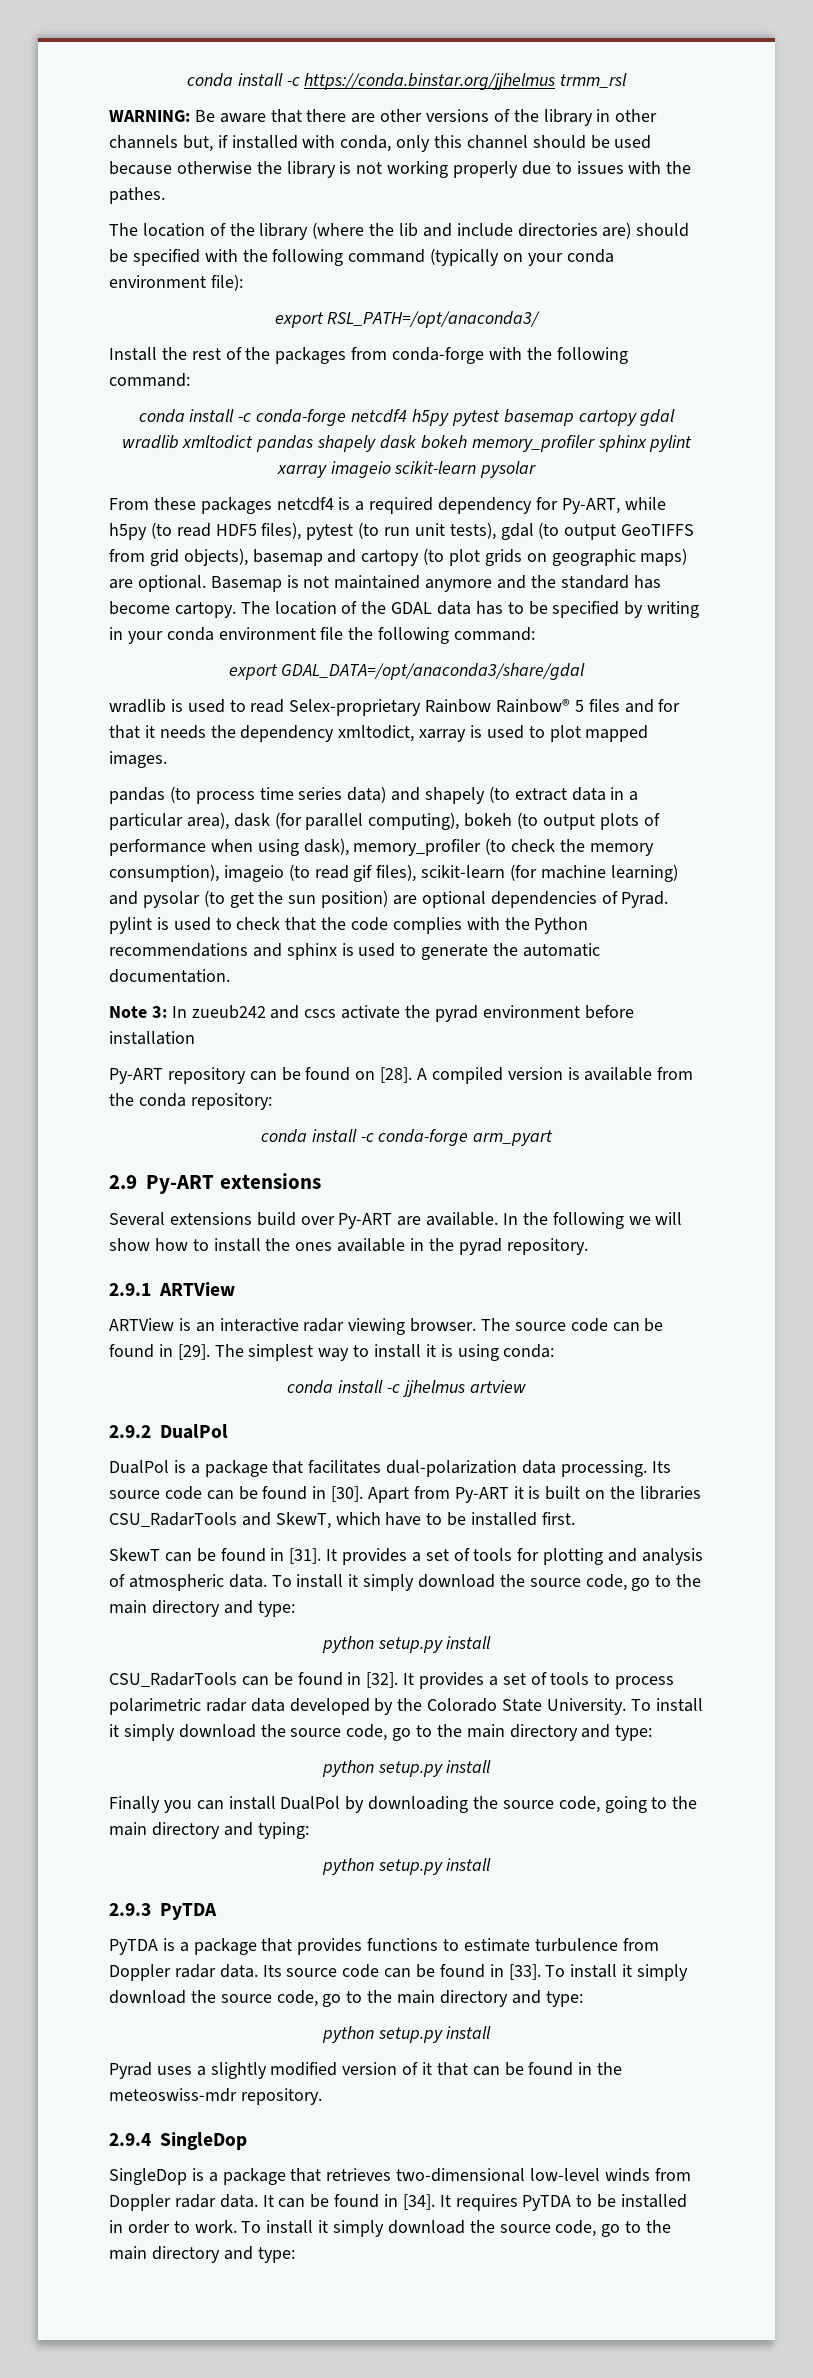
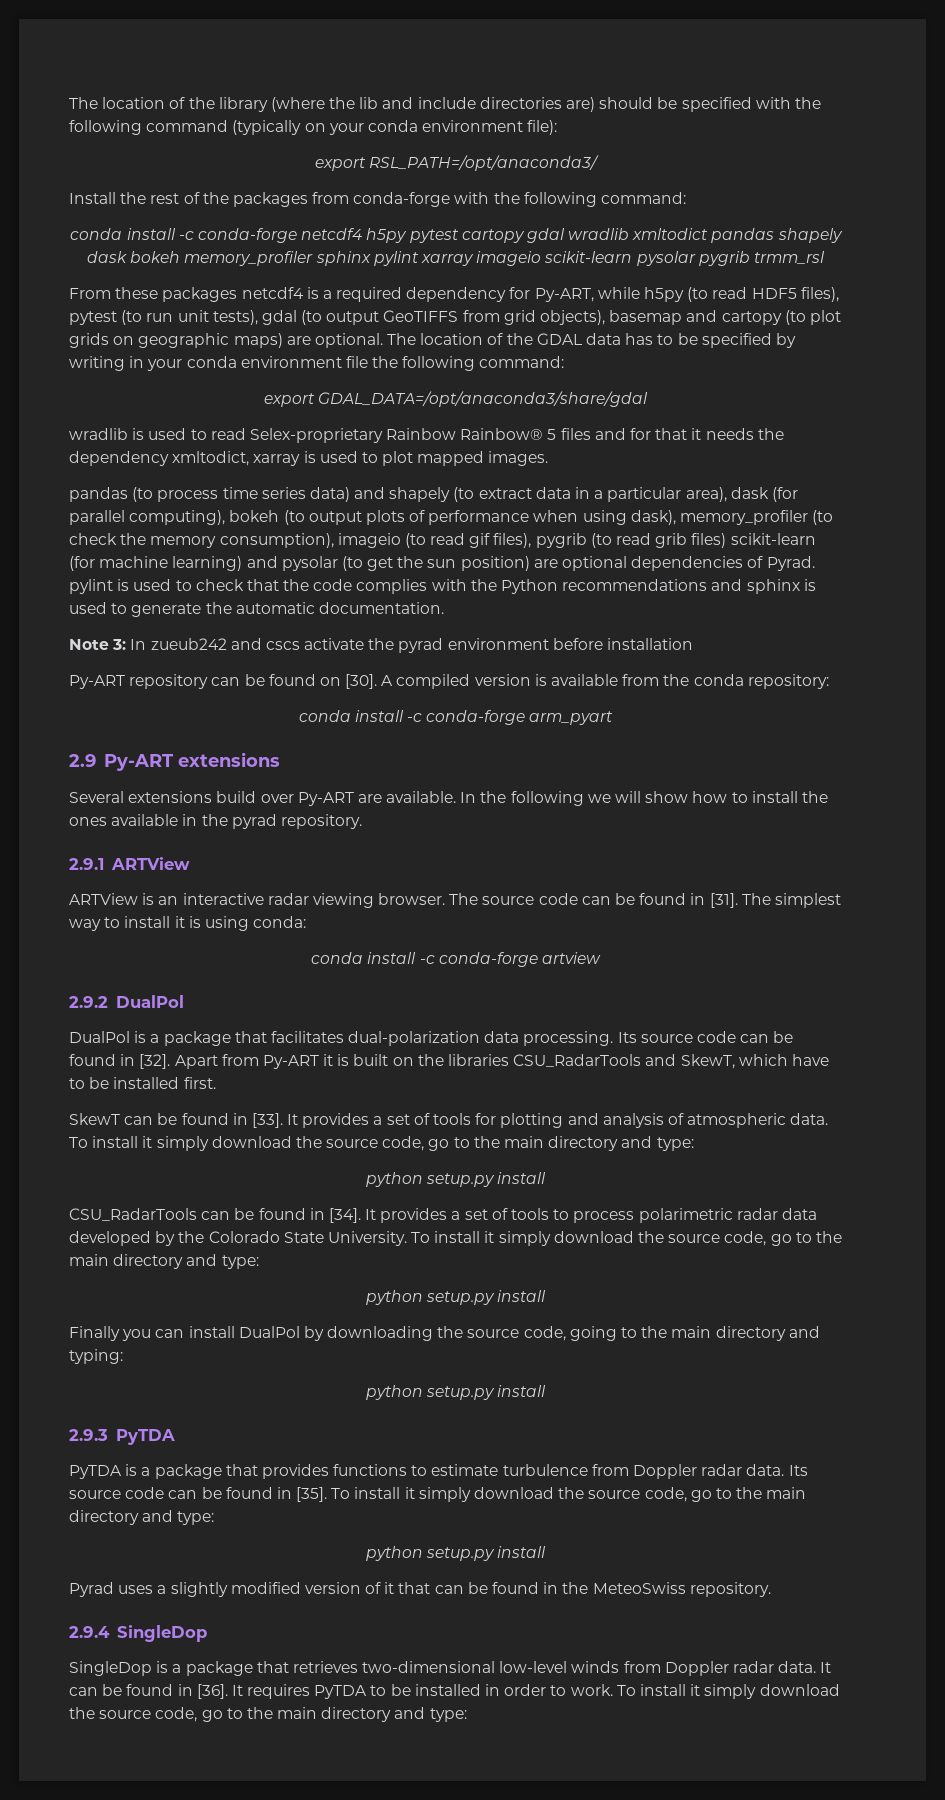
- conda install -c https://conda.binstar.org/jjhelmus trmm_rsl
- WARNING: Be aware that there are other versions of the library in other channels but, if installed with conda, only this channel should be used because otherwise the library is not working properly due to issues with the pathes.
- conda install -c conda-forge netcdf4 h5py pytest basemap cartopy gdal wradlib xmltodict pandas shapely dask bokeh memory_profiler sphinx pylint xarray imageio scikit-learn pysolar
+ conda install -c conda-forge netcdf4 h5py pytest cartopy gdal wradlib xmltodict pandas shapely dask bokeh memory_profiler sphinx pylint xarray imageio scikit-learn pysolar pygrib trmm_rsl
- Basemap is not maintained anymore and the standard has become cartopy.
- pandas (to process time series data) and shapely (to extract data in a particular area), dask (for parallel computing), bokeh (to output plots of performance when using dask), memory_profiler (to check the memory consumption), imageio (to read gif files), scikit-learn (for machine learning) and pysolar (to get the sun position) are optional dependencies of Pyrad. pylint is used to check that the code complies with the Python recommendations and sphinx is used to generate the automatic documentation.
+ pandas (to process time series data) and shapely (to extract data in a particular area), dask (for parallel computing), bokeh (to output plots of performance when using dask), memory_profiler (to check the memory consumption), imageio (to read gif files), pygrib (to read grib files) scikit-learn (for machine learning) and pysolar (to get the sun position) are optional dependencies of Pyrad. pylint is used to check that the code complies with the Python recommendations and sphinx is used to generate the automatic documentation.
- Py-ART repository can be found on [28].
+ Py-ART repository can be found on [30].
- The source code can be found in [29].
+ The source code can be found in [31].
- conda install -c jjhelmus artview
+ conda install -c conda-forge artview
- Its source code can be found in [30].
+ Its source code can be found in [32].
- SkewT can be found in [31].
+ SkewT can be found in [33].
- CSU_RadarTools can be found in [32].
+ CSU_RadarTools can be found in [34].
- Its source code can be found in [33].
+ Its source code can be found in [35].
- Pyrad uses a slightly modified version of it that can be found in the meteoswiss-mdr repository.
+ Pyrad uses a slightly modified version of it that can be found in the MeteoSwiss repository.
- It can be found in [34].
+ It can be found in [36].

